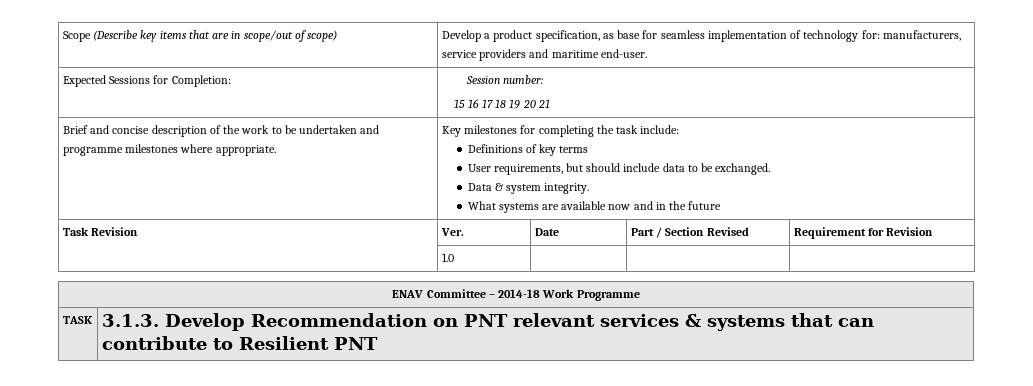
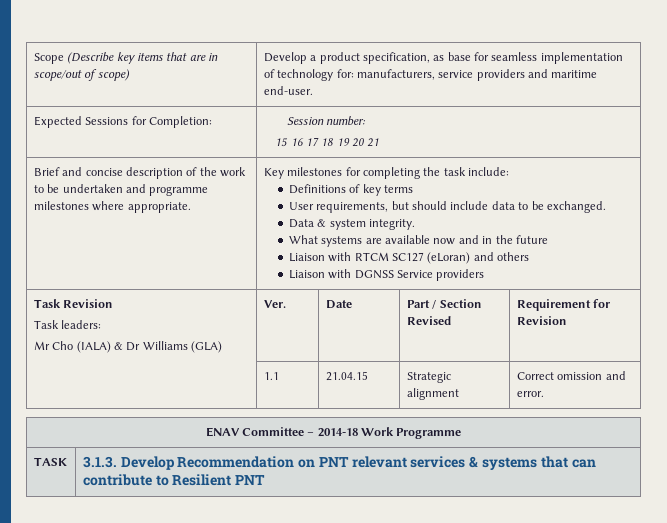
- Task Revision | Ver. | Date | Part / Section Revised | Requirement for Revision
+ Liaison with RTCM SC127 (eLoran) and others
+ Liaison with DGNSS Service providers
+ Task Revision
+ Task leaders:
+ Mr Cho (IALA) & Dr Williams (GLA) | Ver. | Date | Part / Section Revised | Requirement for Revision
- | 1.0 | | |
+ | 1.1 | 21.04.15 | Strategic alignment | Correct omission and error.

